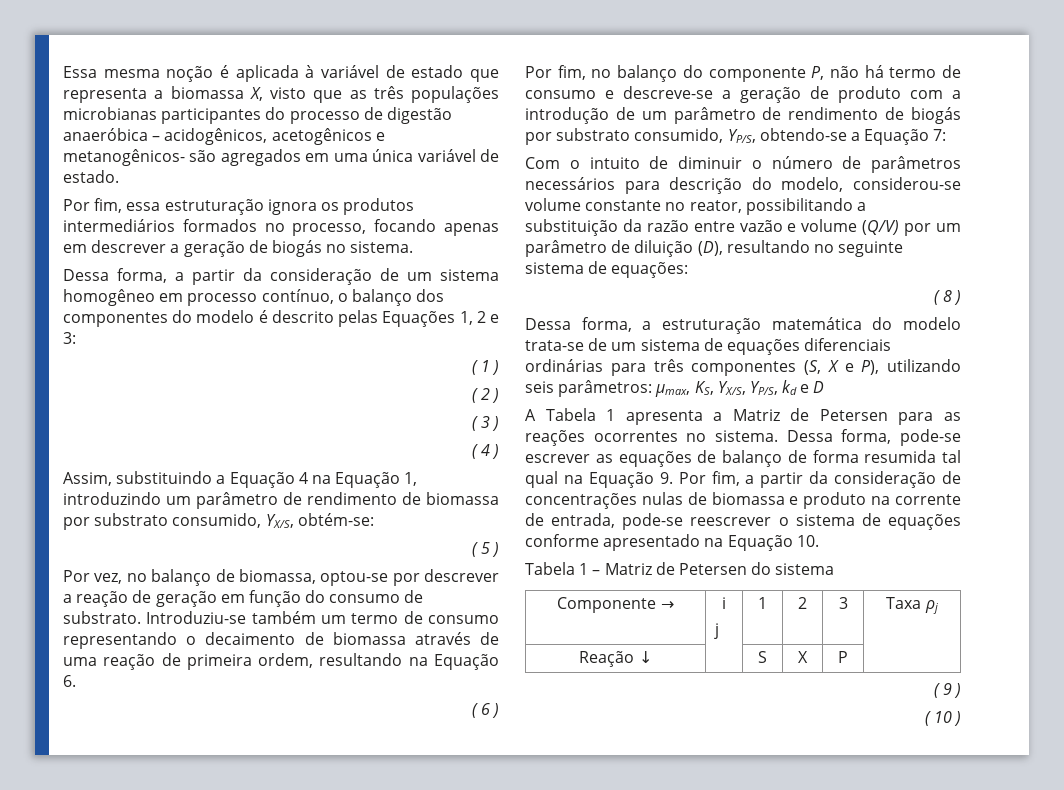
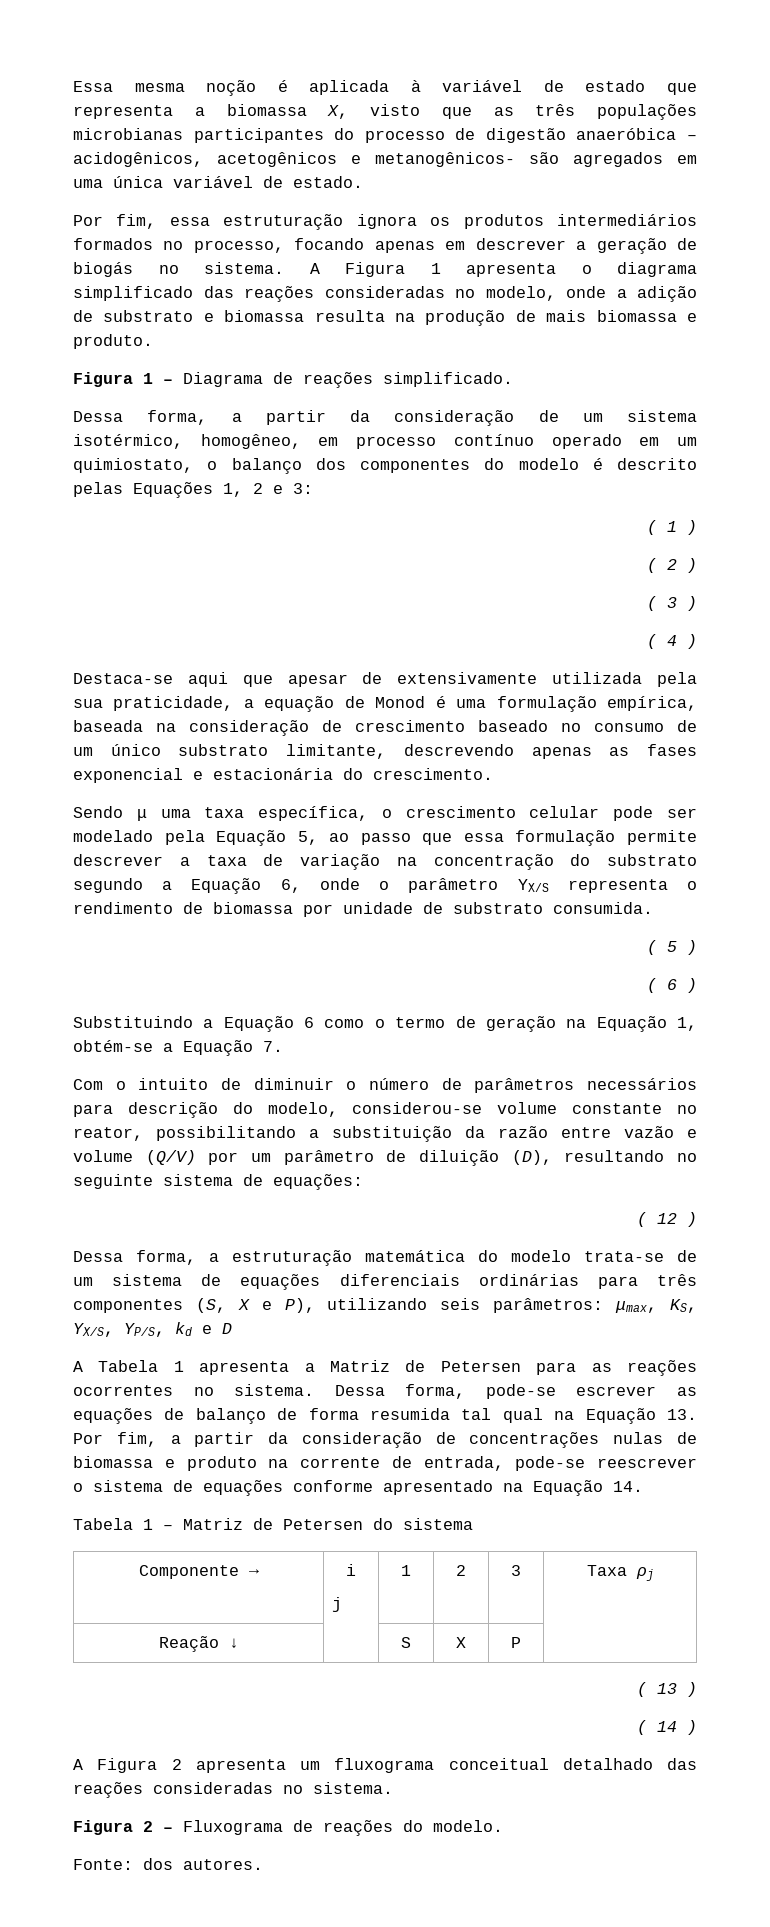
+ A Figura 1 apresenta o diagrama simplificado das reações consideradas no modelo, onde a adição de substrato e biomassa resulta na produção de mais biomassa e produto.
+ Figura 1 – Diagrama de reações simplificado.
- Dessa forma, a partir da consideração de um sistema homogêneo em processo contínuo, o balanço dos componentes do modelo é descrito pelas Equações 1, 2 e 3:
+ Dessa forma, a partir da consideração de um sistema isotérmico, homogêneo, em processo contínuo operado em um quimiostato, o balanço dos componentes do modelo é descrito pelas Equações 1, 2 e 3:
- Assim, substituindo a Equação 4 na Equação 1, introduzindo um parâmetro de rendimento de biomassa por substrato consumido, YX/S, obtém-se:
+ Destaca-se aqui que apesar de extensivamente utilizada pela sua praticidade, a equação de Monod é uma formulação empírica, baseada na consideração de crescimento baseado no consumo de um único substrato limitante, descrevendo apenas as fases exponencial e estacionária do crescimento.
+ Sendo μ uma taxa específica, o crescimento celular pode ser modelado pela Equação 5, ao passo que essa formulação permite descrever a taxa de variação na concentração do substrato segundo a Equação 6, onde o parâmetro YX/S representa o rendimento de biomassa por unidade de substrato consumida.
  ( 5 )
- Por vez, no balanço de biomassa, optou-se por descrever a reação de geração em função do consumo de substrato. Introduziu-se também um termo de consumo representando o decaimento de biomassa através de uma reação de primeira ordem, resultando na Equação 6.
  ( 6 )
- Por fim, no balanço do componente P, não há termo de consumo e descreve-se a geração de produto com a introdução de um parâmetro de rendimento de biogás por substrato consumido, YP/S, obtendo-se a Equação 7:
+ Substituindo a Equação 6 como o termo de geração na Equação 1, obtém-se a Equação 7.
- ( 8 )
+ ( 12 )
- Dessa forma, pode-se escrever as equações de balanço de forma resumida tal qual na Equação 9. Por fim, a partir da consideração de concentrações nulas de biomassa e produto na corrente de entrada, pode-se reescrever o sistema de equações conforme apresentado na Equação 10.
+ Dessa forma, pode-se escrever as equações de balanço de forma resumida tal qual na Equação 13. Por fim, a partir da consideração de concentrações nulas de biomassa e produto na corrente de entrada, pode-se reescrever o sistema de equações conforme apresentado na Equação 14.
- ( 9 )
- ( 10 )
+ ( 13 )
+ ( 14 )
+ A Figura 2 apresenta um fluxograma conceitual detalhado das reações consideradas no sistema.
+ Figura 2 – Fluxograma de reações do modelo.
+ Fonte: dos autores.

